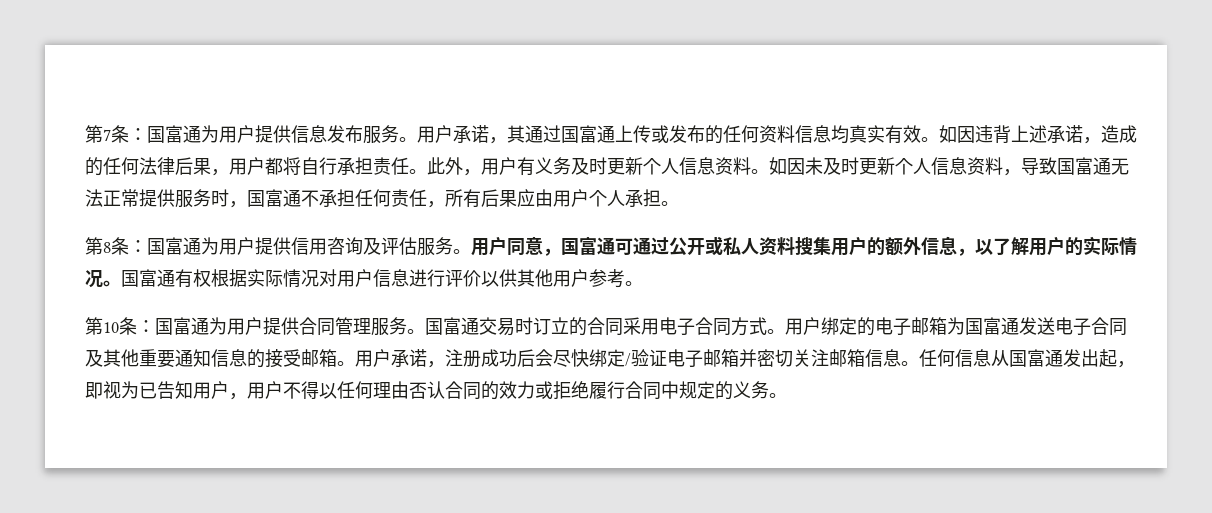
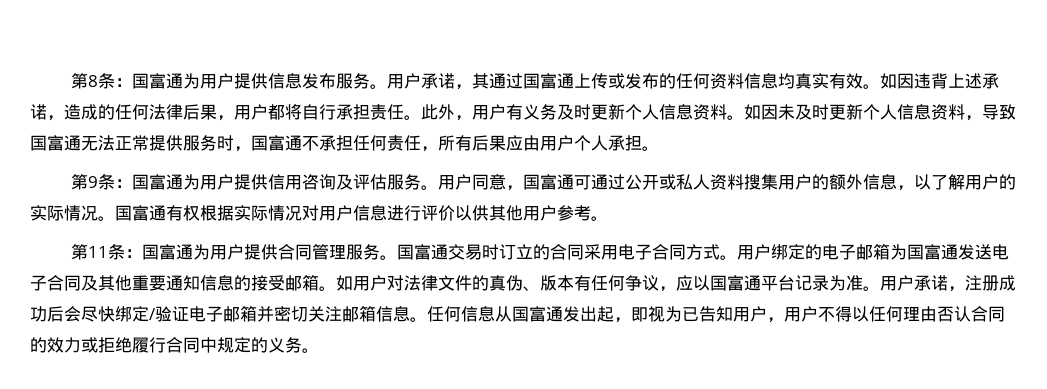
- 第7条：国富通为用户提供信息发布服务。
+ 第8条：国富通为用户提供信息发布服务。
- 第8条：国富通为用户提供信用咨询及评估服务。
+ 第9条：国富通为用户提供信用咨询及评估服务。
- 第10条：国富通为用户提供合同管理服务。
+ 第11条：国富通为用户提供合同管理服务。
+ 如用户对法律文件的真伪、版本有任何争议，应以国富通平台记录为准。

